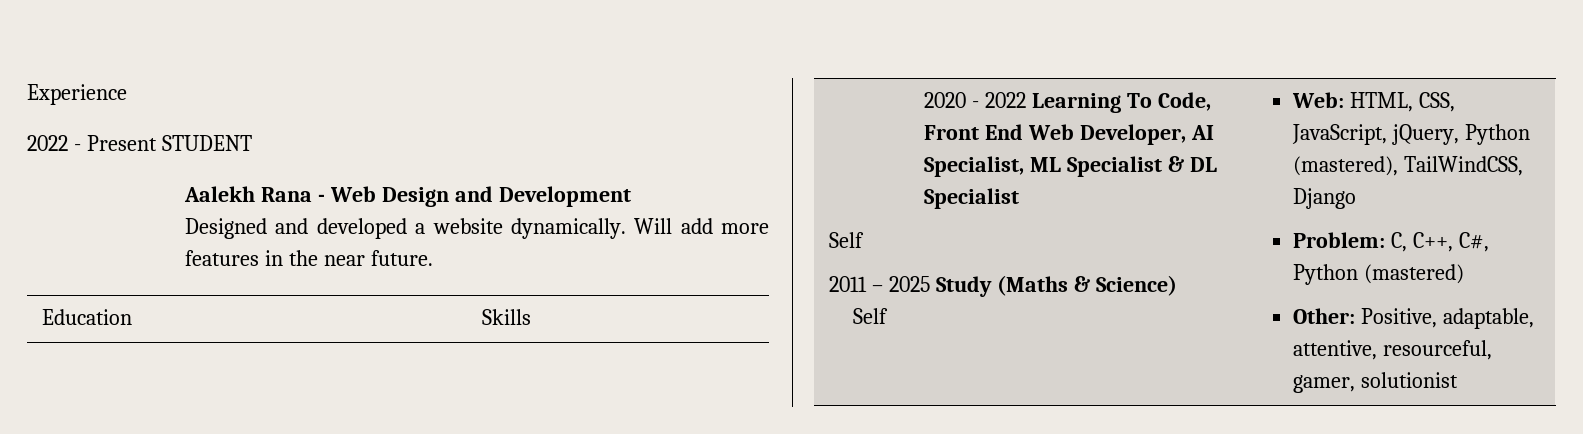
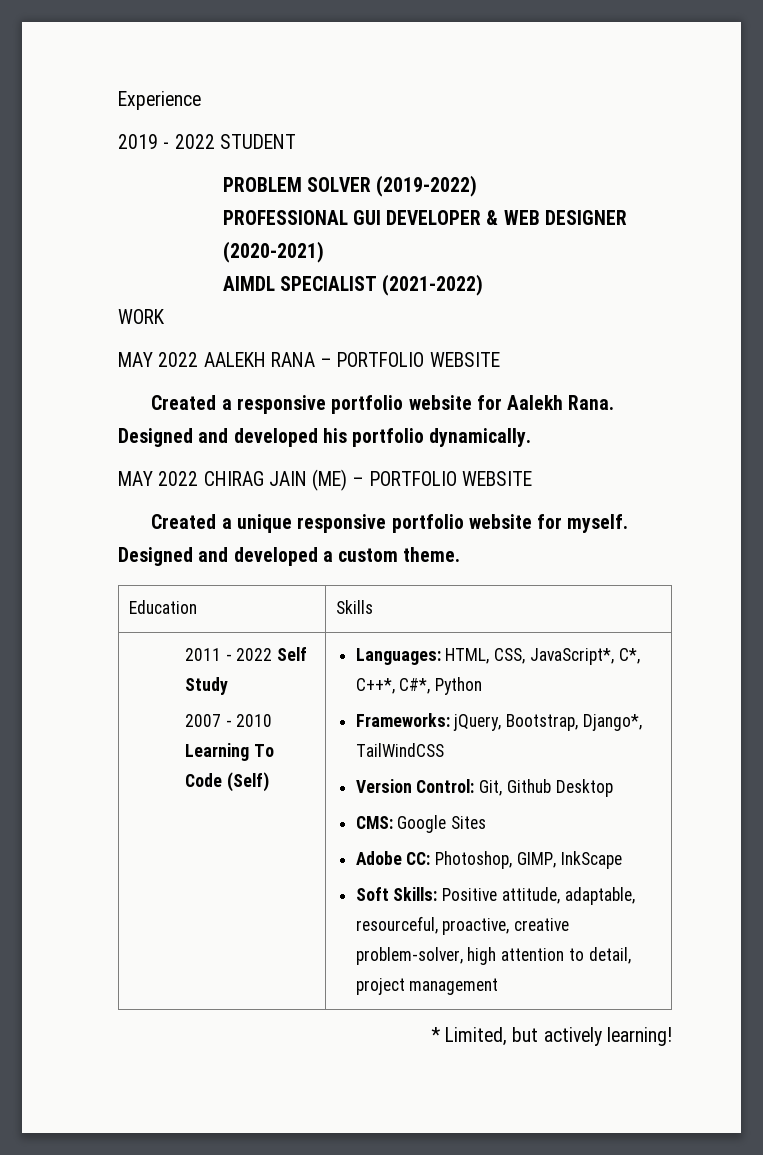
- 2022 - Present STUDENT
- Aalekh Rana - Web Design and Development
- Designed and developed a website dynamically. Will add more features in the near future.
+ 2019 - 2022 STUDENT
+ PROBLEM SOLVER (2019-2022)
+ PROFESSIONAL GUI DEVELOPER & WEB DESIGNER (2020-2021)
+ AIMDL SPECIALIST (2021-2022)
+ WORK
+ MAY 2022 AALEKH RANA – PORTFOLIO WEBSITE
+ Created a responsive portfolio website for Aalekh Rana. Designed and developed his portfolio dynamically.
+ MAY 2022 CHIRAG JAIN (ME) – PORTFOLIO WEBSITE
+ Created a unique responsive portfolio website for myself. Designed and developed a custom theme.
- 2020 - 2022 Learning To Code, Front End Web Developer, AI Specialist, ML Specialist & DL Specialist
- Self
- 2011 – 2025 Study (Maths & Science)
- Self | Web: HTML, CSS, JavaScript, jQuery, Python (mastered), TailWindCSS, Django
- Problem: C, C++, C#, Python (mastered)
- Other: Positive, adaptable, attentive, resourceful, gamer, solutionist
+ 2011 - 2022 Self Study
+ 2007 - 2010 Learning To Code (Self) | Languages: HTML, CSS, JavaScript*, C*, C++*, C#*, Python
+ Frameworks: jQuery, Bootstrap, Django*, TailWindCSS
+ Version Control: Git, Github Desktop
+ CMS: Google Sites
+ Adobe CC: Photoshop, GIMP, InkScape
+ Soft Skills: Positive attitude, adaptable, resourceful, proactive, creative problem-solver, high attention to detail, project management
+ * Limited, but actively learning!

